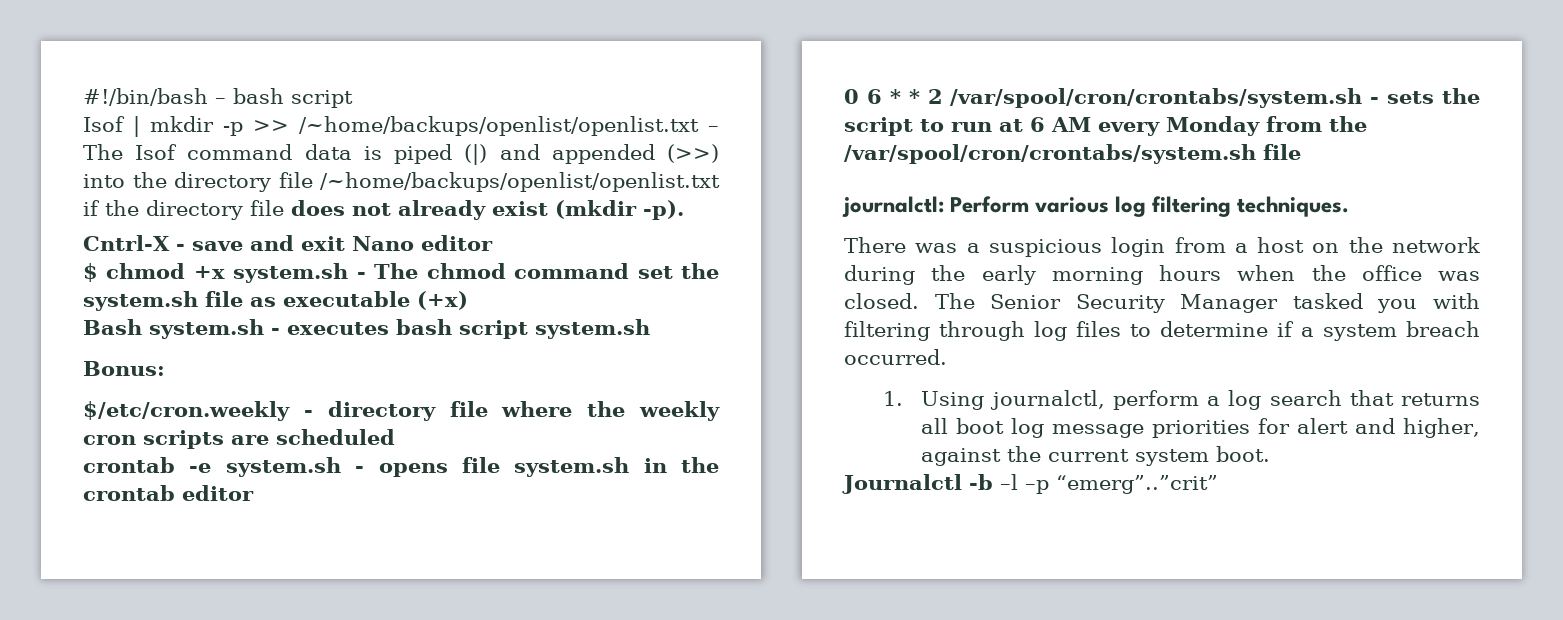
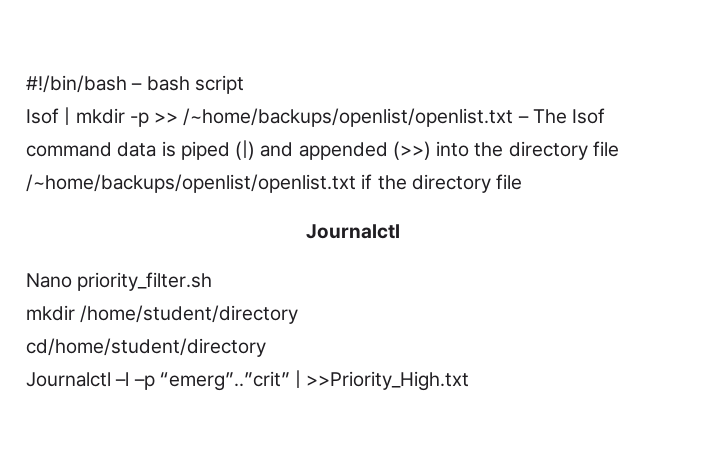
- Isof | mkdir -p >> /~home/backups/openlist/openlist.txt – The Isof command data is piped (|) and appended (>>) into the directory file /~home/backups/openlist/openlist.txt if the directory file does not already exist (mkdir -p).
- Cntrl-X - save and exit Nano editor
- $ chmod +x system.sh - The chmod command set the system.sh file as executable (+x)
- Bash system.sh - executes bash script system.sh
- Bonus:
- $/etc/cron.weekly - directory file where the weekly cron scripts are scheduled
- crontab -e system.sh - opens file system.sh in the crontab editor
- 0 6 * * 2 /var/spool/cron/crontabs/system.sh - sets the script to run at 6 AM every Monday from the /var/spool/cron/crontabs/system.sh file
- journalctl: Perform various log filtering techniques.
- There was a suspicious login from a host on the network during the early morning hours when the office was closed. The Senior Security Manager tasked you with filtering through log files to determine if a system breach occurred.
- 1. Using journalctl, perform a log search that returns all boot log message priorities for alert and higher, against the current system boot.
- Journalctl -b –l –p “emerg”..”crit”
+ Isof | mkdir -p >> /~home/backups/openlist/openlist.txt – The Isof command data is piped (|) and appended (>>) into the directory file /~home/backups/openlist/openlist.txt if the directory file
+ Journalctl
+ Nano priority_filter.sh
+ mkdir /home/student/directory
+ cd/home/student/directory
+ Journalctl –l –p “emerg”..”crit” | >>Priority_High.txt

